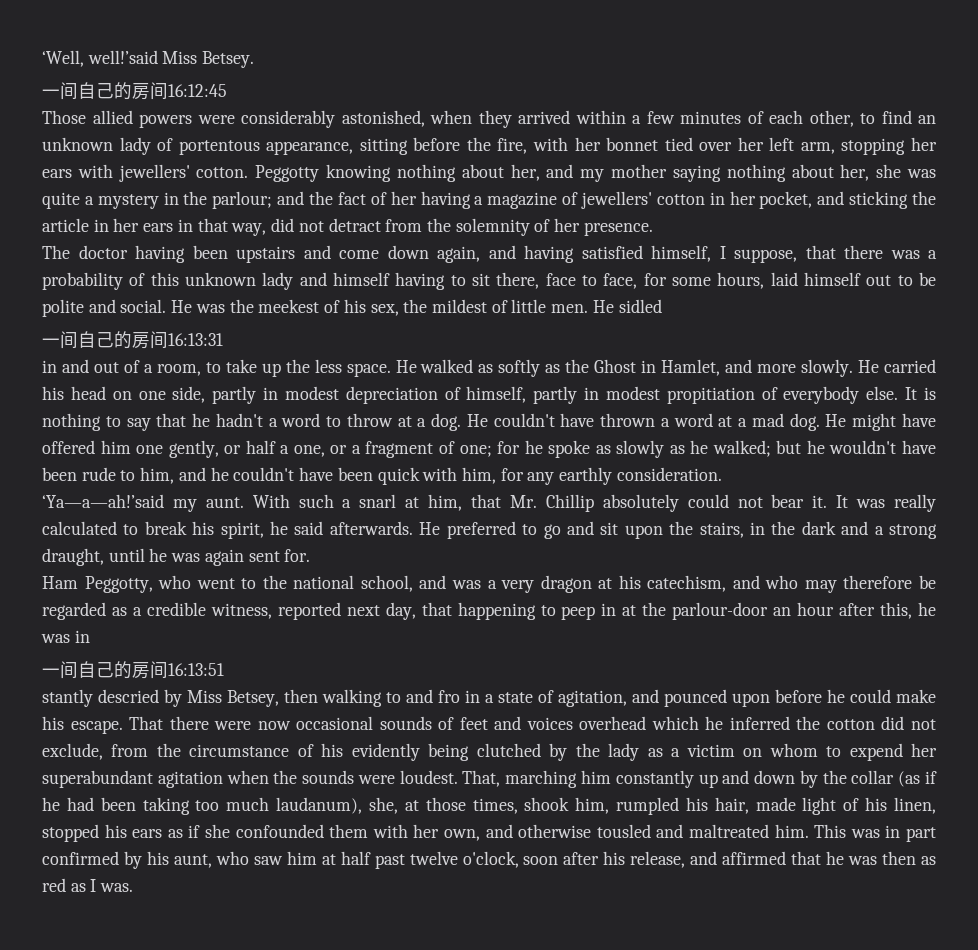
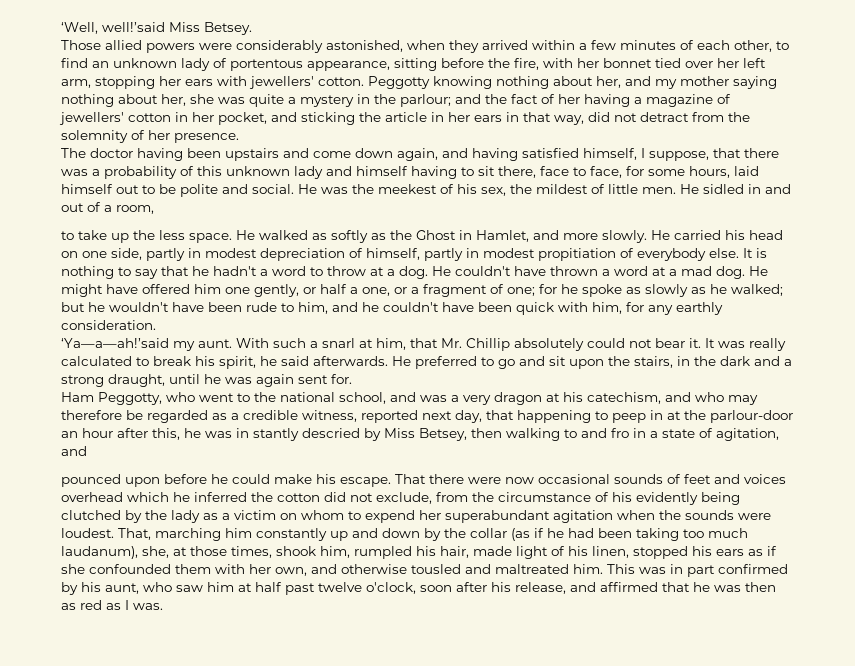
- 一间自己的房间16:12:45
- He sidled
- 一间自己的房间16:13:31
- in and out of a room, to take up the less space.
+ He sidled in and out of a room,
+ to take up the less space.
- Ham Peggotty, who went to the national school, and was a very dragon at his catechism, and who may therefore be regarded as a credible witness, reported next day, that happening to peep in at the parlour-door an hour after this, he was in
- 一间自己的房间16:13:51
- stantly descried by Miss Betsey, then walking to and fro in a state of agitation, and pounced upon before he could make his escape.
+ Ham Peggotty, who went to the national school, and was a very dragon at his catechism, and who may therefore be regarded as a credible witness, reported next day, that happening to peep in at the parlour-door an hour after this, he was in stantly descried by Miss Betsey, then walking to and fro in a state of agitation, and
+ pounced upon before he could make his escape.

